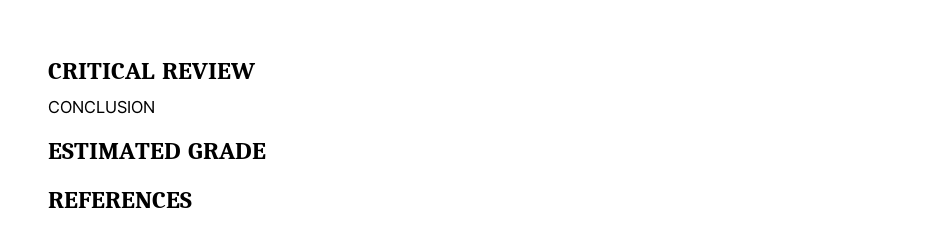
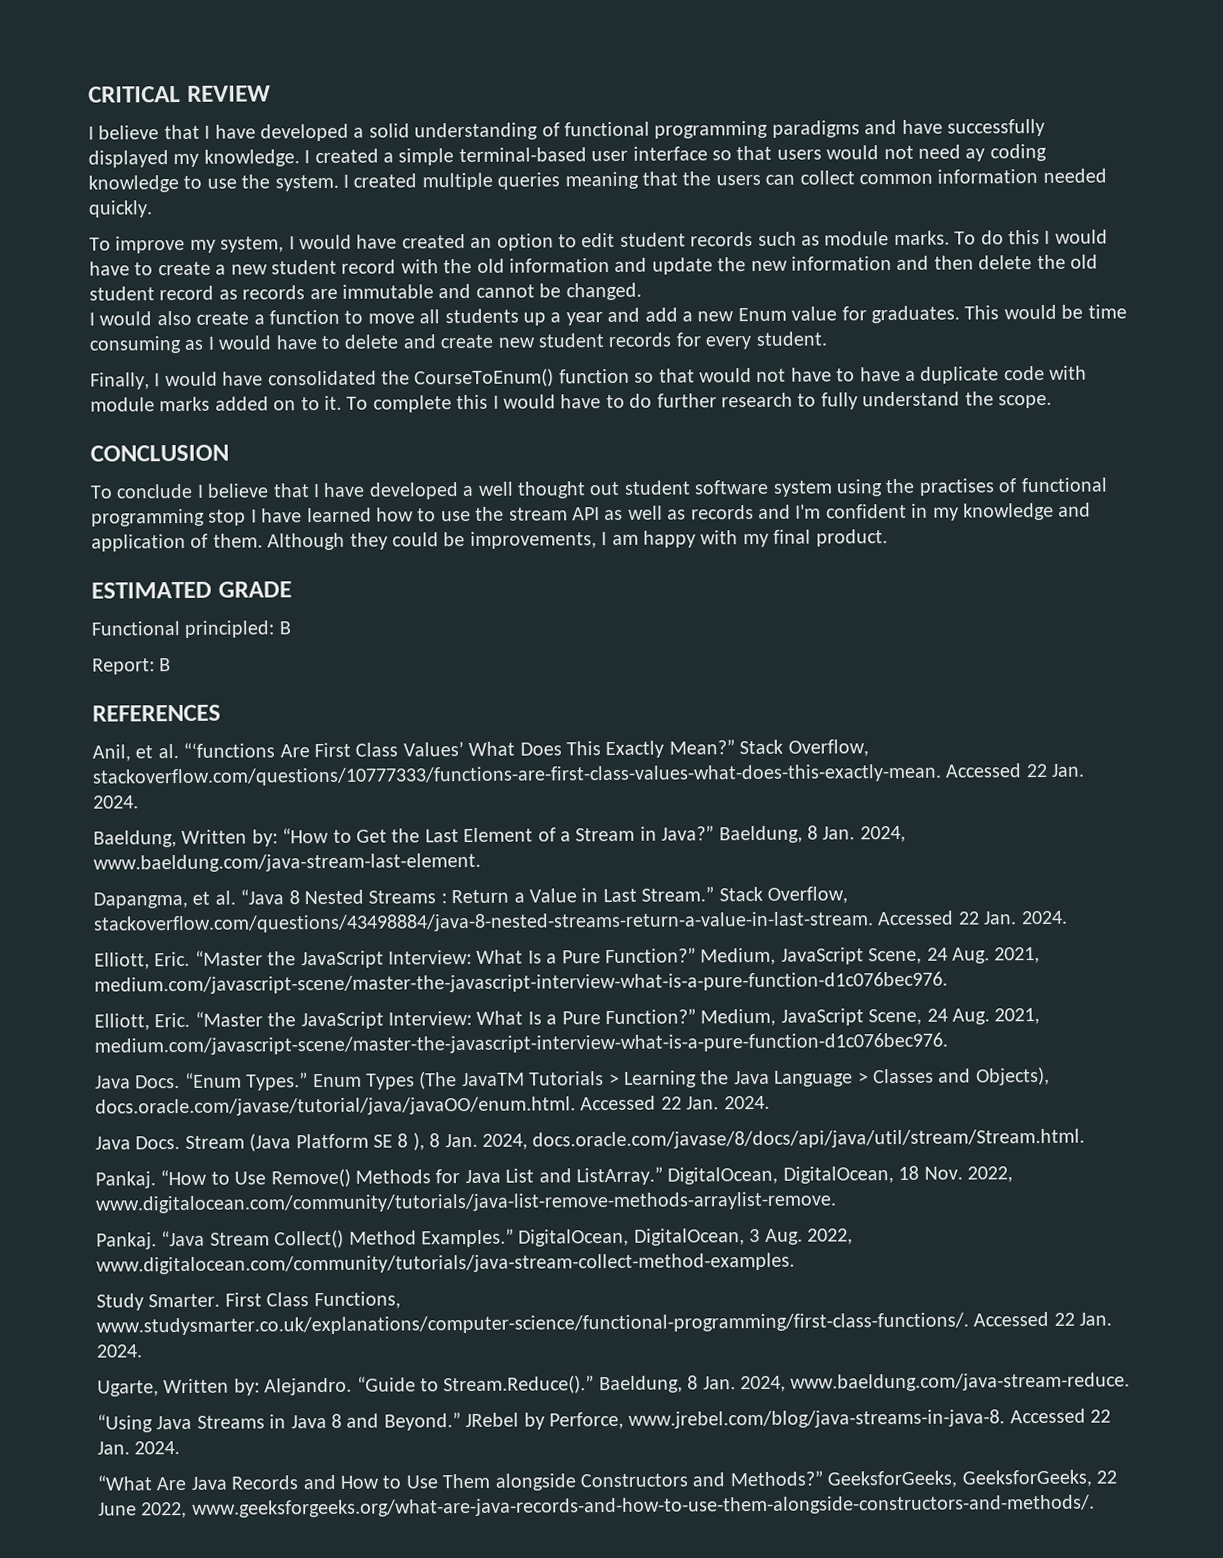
+ I believe that I have developed a solid understanding of functional programming paradigms and have successfully displayed my knowledge. I created a simple terminal-based user interface so that users would not need ay coding knowledge to use the system. I created multiple queries meaning that the users can collect common information needed quickly.
+ To improve my system, I would have created an option to edit student records such as module marks. To do this I would have to create a new student record with the old information and update the new information and then delete the old student record as records are immutable and cannot be changed.
+ I would also create a function to move all students up a year and add a new Enum value for graduates. This would be time consuming as I would have to delete and create new student records for every student.
+ Finally, I would have consolidated the CourseToEnum() function so that would not have to have a duplicate code with module marks added on to it. To complete this I would have to do further research to fully understand the scope.
  CONCLUSION
+ To conclude I believe that I have developed a well thought out student software system using the practises of functional programming stop I have learned how to use the stream API as well as records and I'm confident in my knowledge and application of them. Although they could be improvements, I am happy with my final product.
  ESTIMATED GRADE
+ Functional principled: B
+ Report: B
  REFERENCES
+ Anil, et al. “‘functions Are First Class Values’ What Does This Exactly Mean?” Stack Overflow, stackoverflow.com/questions/10777333/functions-are-first-class-values-what-does-this-exactly-mean. Accessed 22 Jan. 2024.
+ Baeldung, Written by: “How to Get the Last Element of a Stream in Java?” Baeldung, 8 Jan. 2024, www.baeldung.com/java-stream-last-element.
+ Dapangma, et al. “Java 8 Nested Streams : Return a Value in Last Stream.” Stack Overflow, stackoverflow.com/questions/43498884/java-8-nested-streams-return-a-value-in-last-stream. Accessed 22 Jan. 2024.
+ Elliott, Eric. “Master the JavaScript Interview: What Is a Pure Function?” Medium, JavaScript Scene, 24 Aug. 2021, medium.com/javascript-scene/master-the-javascript-interview-what-is-a-pure-function-d1c076bec976.
+ Elliott, Eric. “Master the JavaScript Interview: What Is a Pure Function?” Medium, JavaScript Scene, 24 Aug. 2021, medium.com/javascript-scene/master-the-javascript-interview-what-is-a-pure-function-d1c076bec976.
+ Java Docs. “Enum Types.” Enum Types (The JavaTM Tutorials > Learning the Java Language > Classes and Objects), docs.oracle.com/javase/tutorial/java/javaOO/enum.html. Accessed 22 Jan. 2024.
+ Java Docs. Stream (Java Platform SE 8 ), 8 Jan. 2024, docs.oracle.com/javase/8/docs/api/java/util/stream/Stream.html.
+ Pankaj. “How to Use Remove() Methods for Java List and ListArray.” DigitalOcean, DigitalOcean, 18 Nov. 2022, www.digitalocean.com/community/tutorials/java-list-remove-methods-arraylist-remove.
+ Pankaj. “Java Stream Collect() Method Examples.” DigitalOcean, DigitalOcean, 3 Aug. 2022, www.digitalocean.com/community/tutorials/java-stream-collect-method-examples.
+ Study Smarter. First Class Functions, www.studysmarter.co.uk/explanations/computer-science/functional-programming/first-class-functions/. Accessed 22 Jan. 2024.
+ Ugarte, Written by: Alejandro. “Guide to Stream.Reduce().” Baeldung, 8 Jan. 2024, www.baeldung.com/java-stream-reduce.
+ “Using Java Streams in Java 8 and Beyond.” JRebel by Perforce, www.jrebel.com/blog/java-streams-in-java-8. Accessed 22 Jan. 2024.
+ “What Are Java Records and How to Use Them alongside Constructors and Methods?” GeeksforGeeks, GeeksforGeeks, 22 June 2022, www.geeksforgeeks.org/what-are-java-records-and-how-to-use-them-alongside-constructors-and-methods/.

